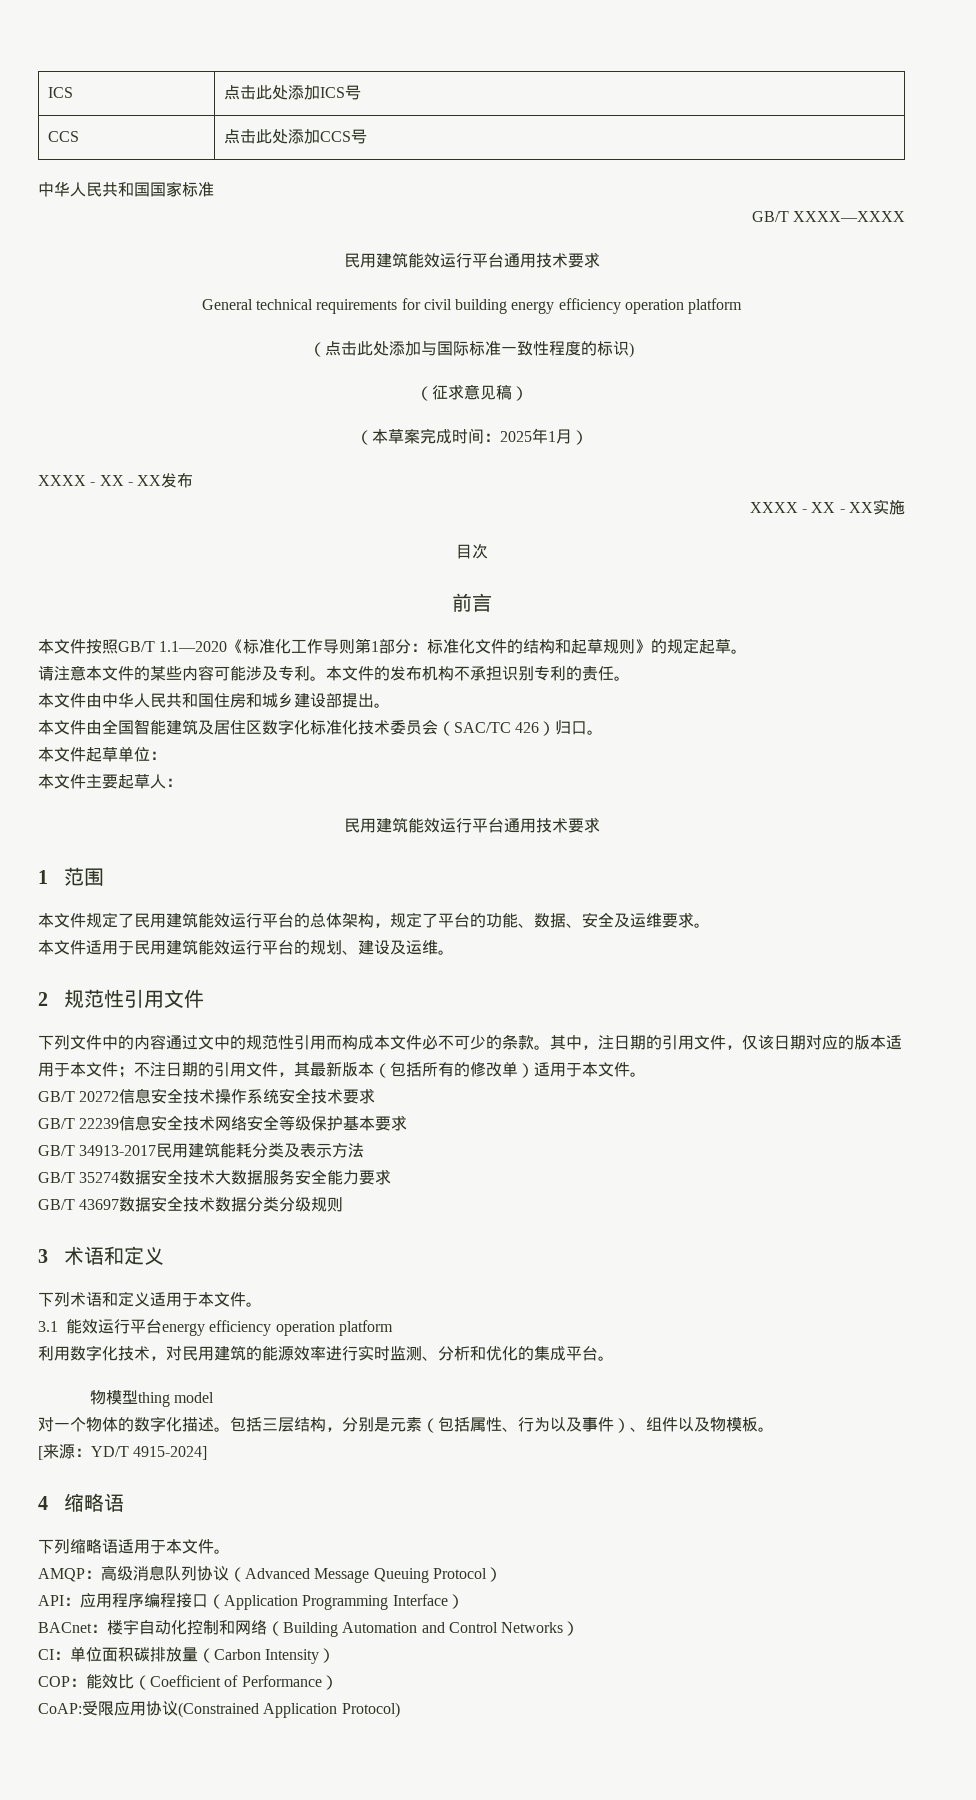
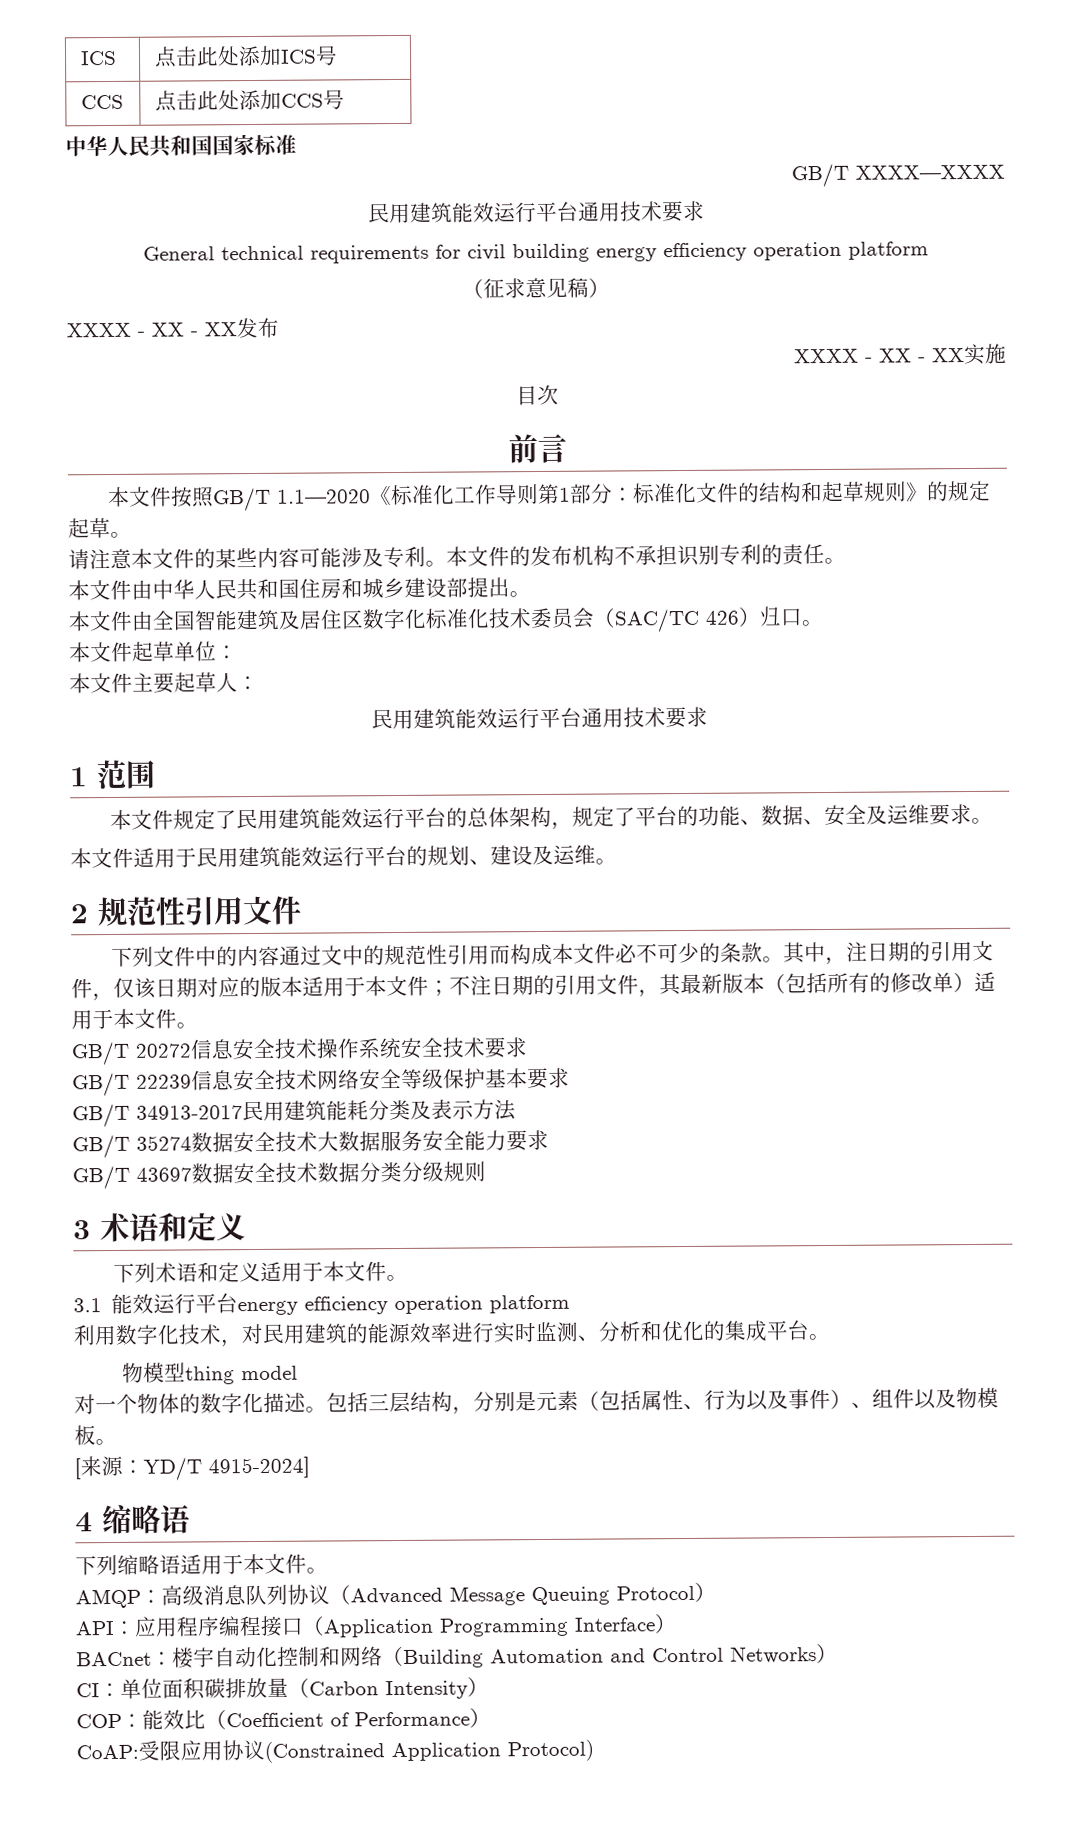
- （点击此处添加与国际标准一致性程度的标识)
  （征求意见稿）
- （本草案完成时间：2025年1月）

